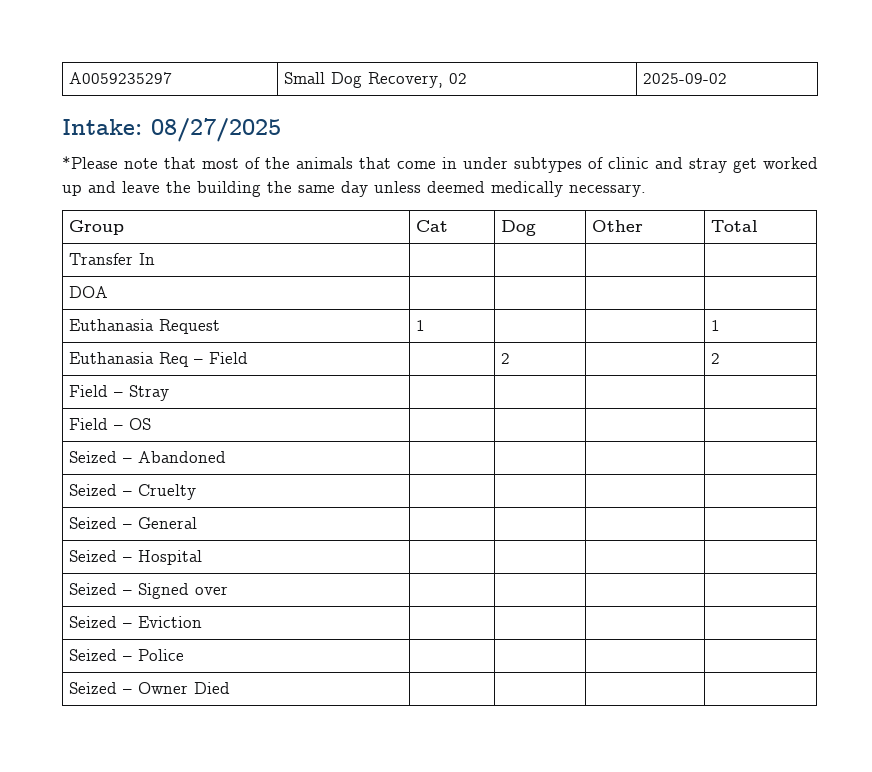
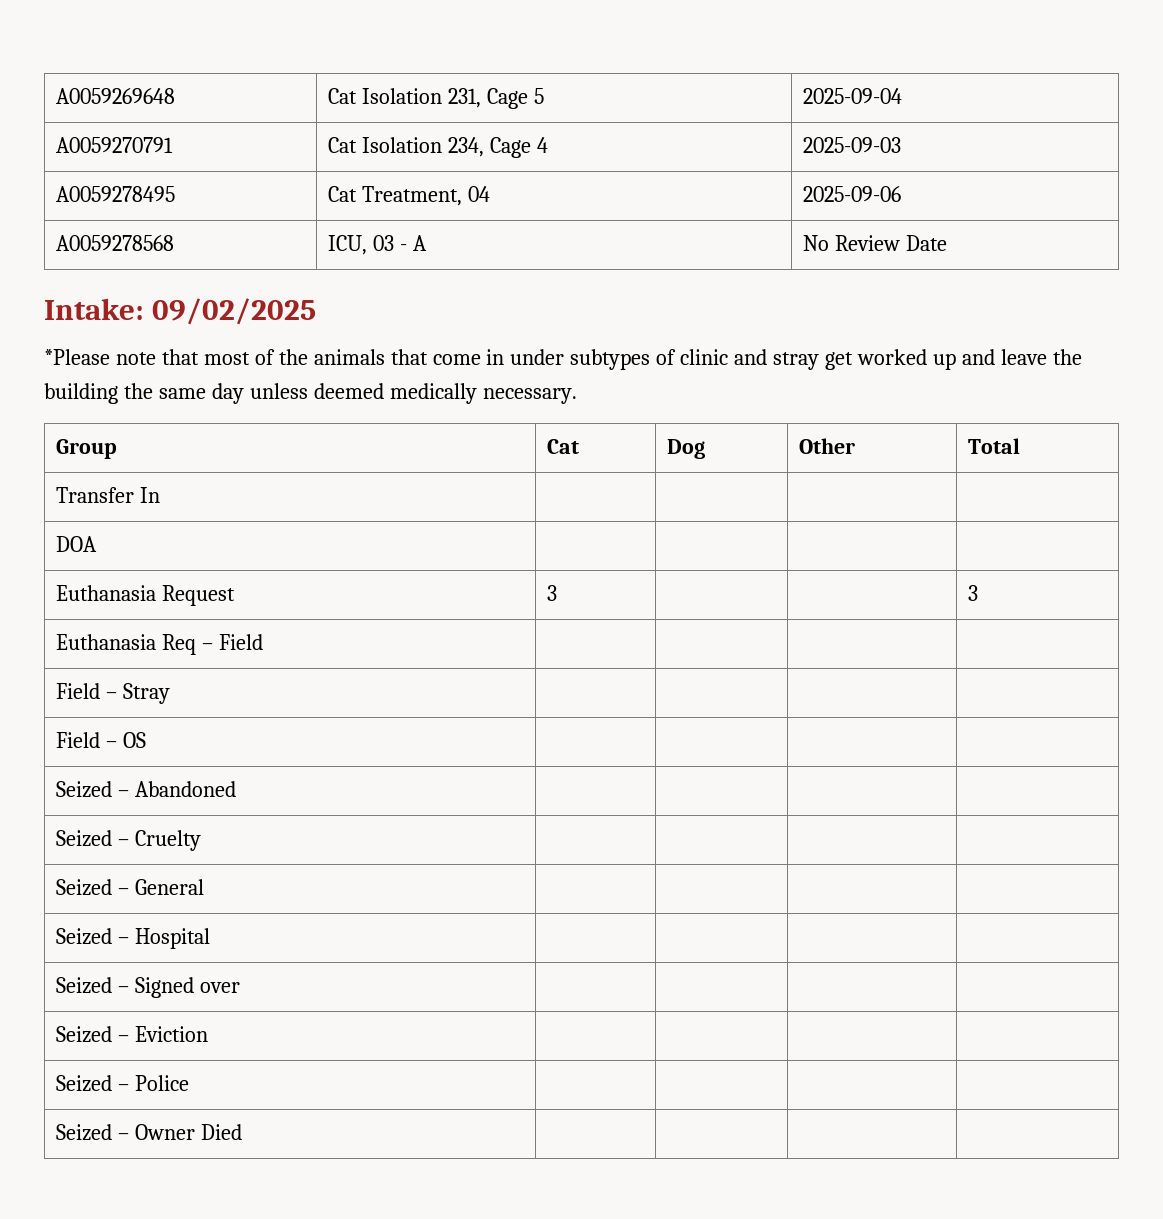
- A0059235297 | Small Dog Recovery, 02 | 2025-09-02
+ A0059269648 | Cat Isolation 231, Cage 5 | 2025-09-04
+ A0059270791 | Cat Isolation 234, Cage 4 | 2025-09-03
+ A0059278495 | Cat Treatment, 04 | 2025-09-06
+ A0059278568 | ICU, 03 - A | No Review Date
- Intake: 08/27/2025
+ Intake: 09/02/2025
- Euthanasia Request | 1 | | | 1
+ Euthanasia Request | 3 | | | 3
- Euthanasia Req – Field | | 2 | | 2
+ Euthanasia Req – Field | | | |

